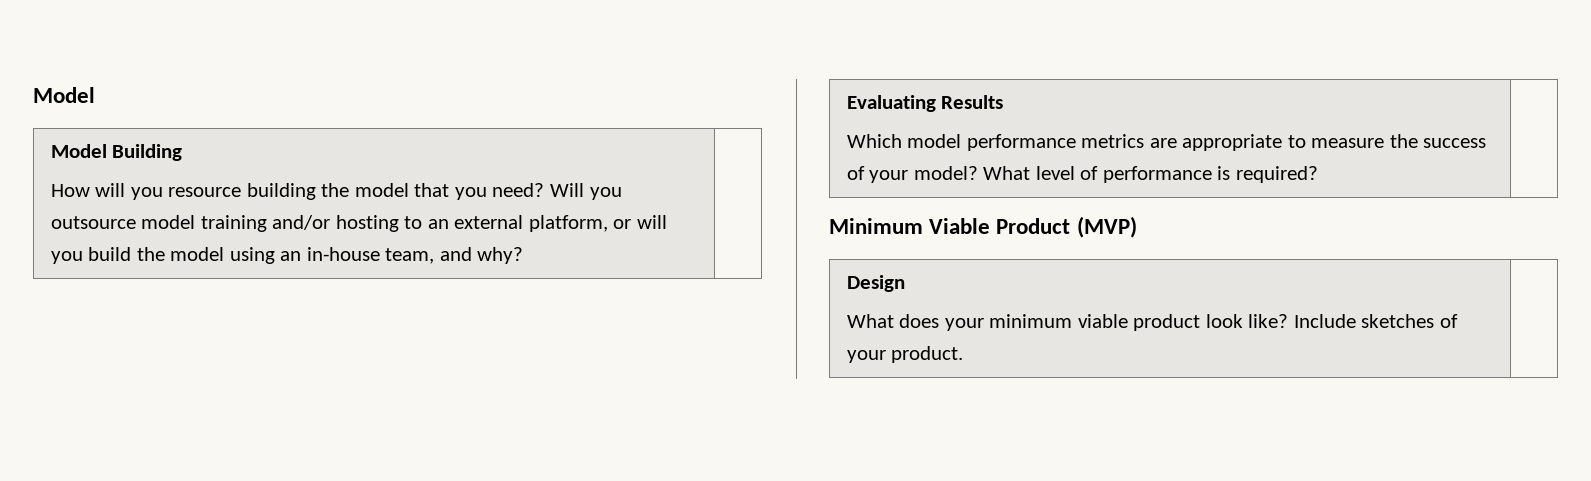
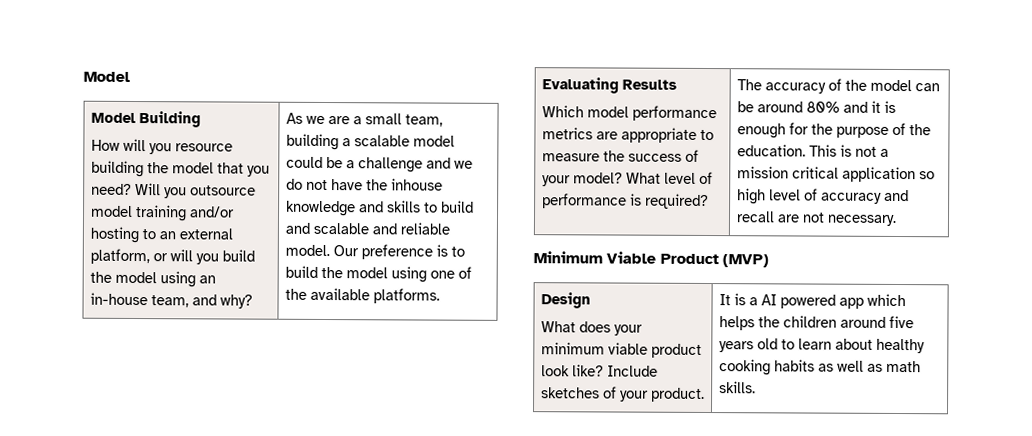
+ As we are a small team, building a scalable model could be a challenge and we do not have the inhouse knowledge and skills to build and scalable and reliable model. Our preference is to build the model using one of the available platforms.
+ The accuracy of the model can be around 80% and it is enough for the purpose of the education. This is not a mission critical application so high level of accuracy and recall are not necessary.
  Design
- What does your minimum viable product look like? Include sketches of your product. |
+ What does your minimum viable product look like? Include sketches of your product. | It is a AI powered app which helps the children around five years old to learn about healthy cooking habits as well as math skills.

